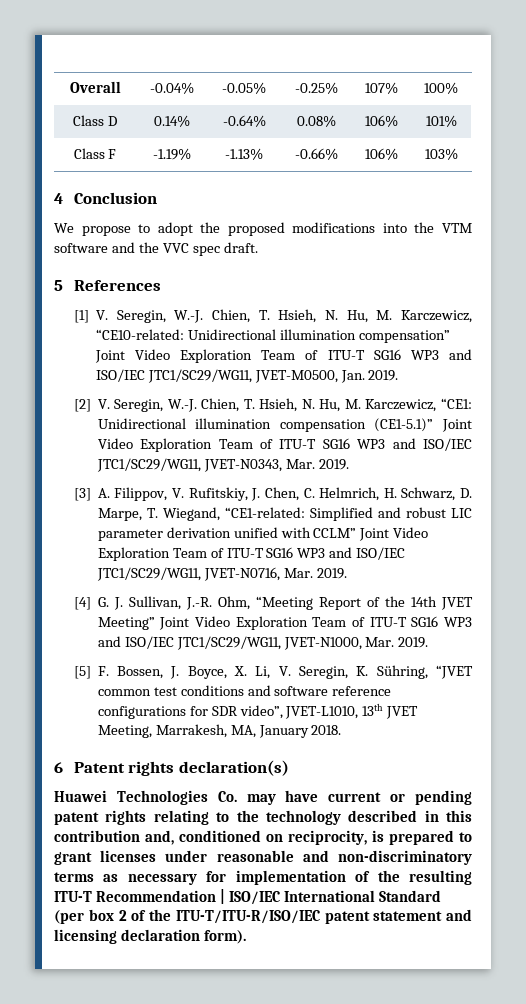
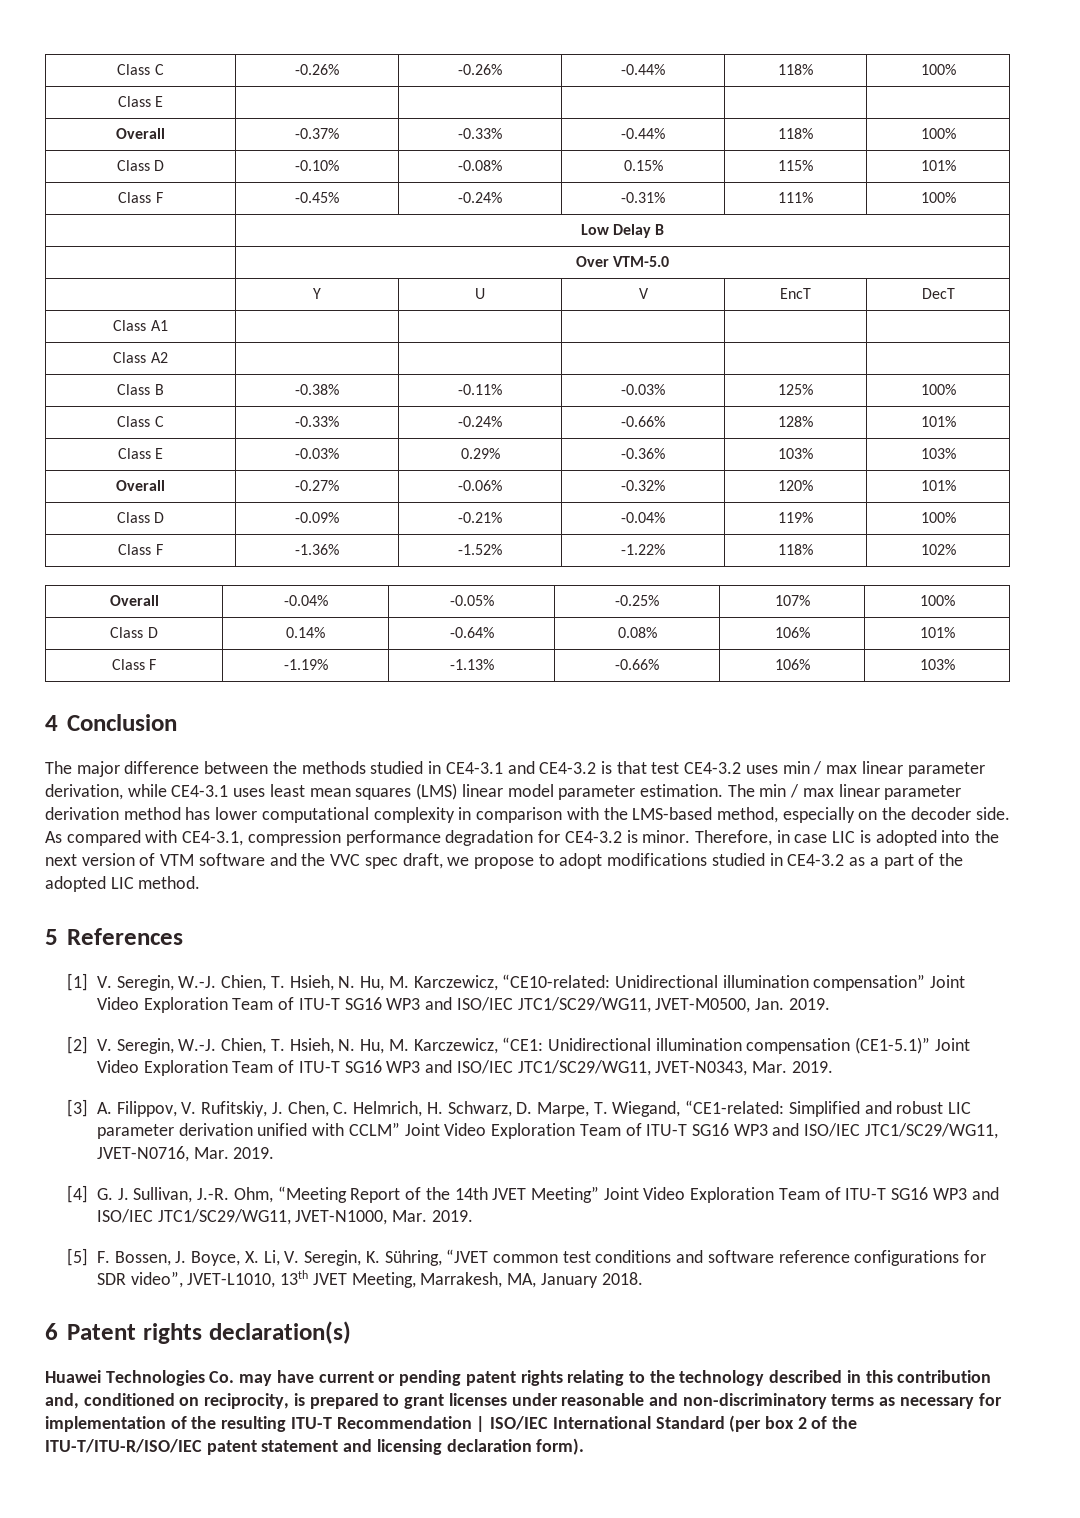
+ Class C | -0.26% | -0.26% | -0.44% | 118% | 100%
+ Class E | | | | |
+ Overall | -0.37% | -0.33% | -0.44% | 118% | 100%
+ Class D | -0.10% | -0.08% | 0.15% | 115% | 101%
+ Class F | -0.45% | -0.24% | -0.31% | 111% | 100%
+ | Low Delay B
+ | Over VTM-5.0
+ | Y | U | V | EncT | DecT
+ Class A1 | | | | |
+ Class A2 | | | | |
+ Class B | -0.38% | -0.11% | -0.03% | 125% | 100%
+ Class C | -0.33% | -0.24% | -0.66% | 128% | 101%
+ Class E | -0.03% | 0.29% | -0.36% | 103% | 103%
+ Overall | -0.27% | -0.06% | -0.32% | 120% | 101%
+ Class D | -0.09% | -0.21% | -0.04% | 119% | 100%
+ Class F | -1.36% | -1.52% | -1.22% | 118% | 102%
- We propose to adopt the proposed modifications into the VTM software and the VVC spec draft.
+ The major difference between the methods studied in CE4-3.1 and CE4-3.2 is that test CE4-3.2 uses min / max linear parameter derivation, while CE4-3.1 uses least mean squares (LMS) linear model parameter estimation. The min / max linear parameter derivation method has lower computational complexity in comparison with the LMS-based method, especially on the decoder side. As compared with CE4-3.1, compression performance degradation for CE4-3.2 is minor. Therefore, in case LIC is adopted into the next version of VTM software and the VVC spec draft, we propose to adopt modifications studied in CE4-3.2 as a part of the adopted LIC method.

